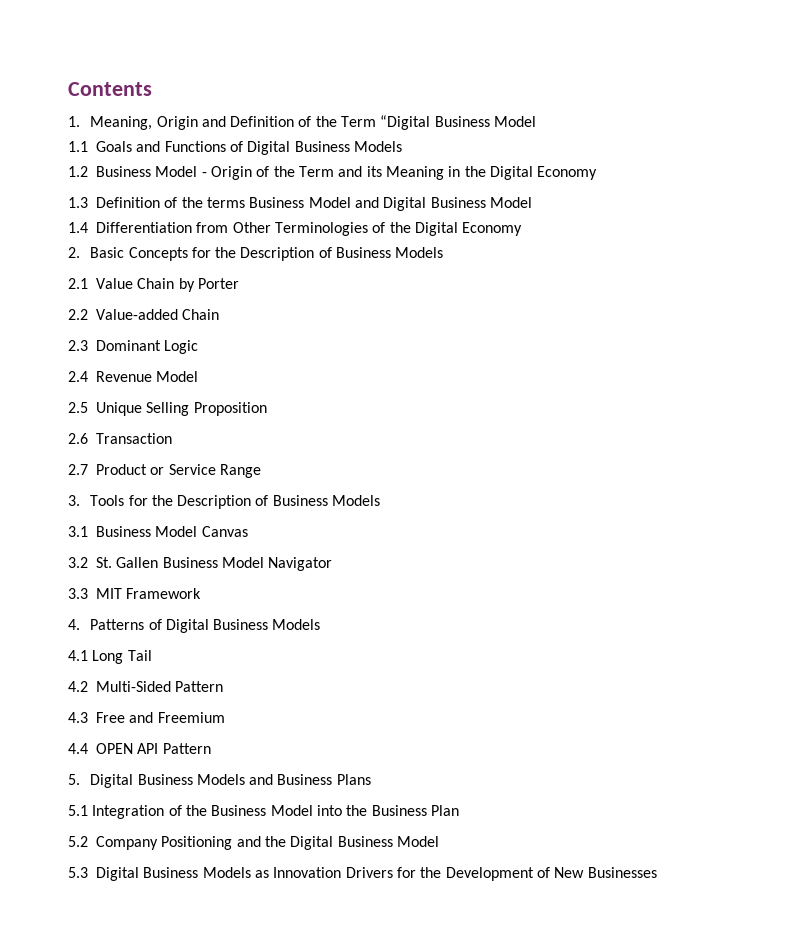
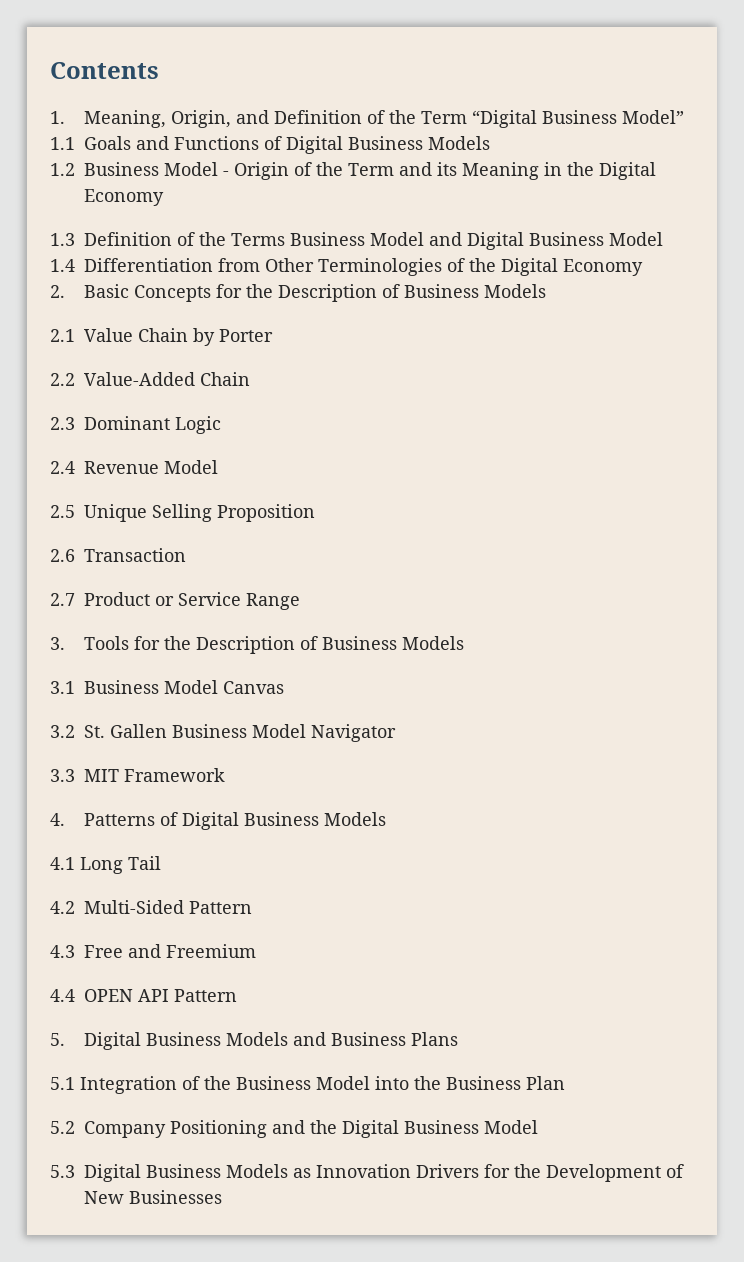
- 1. Meaning, Origin and Definition of the Term “Digital Business Model
+ 1. Meaning, Origin, and Definition of the Term “Digital Business Model”
- 1.3 Definition of the terms Business Model and Digital Business Model
+ 1.3 Definition of the Terms Business Model and Digital Business Model
- 2.2 Value-added Chain
+ 2.2 Value-Added Chain

